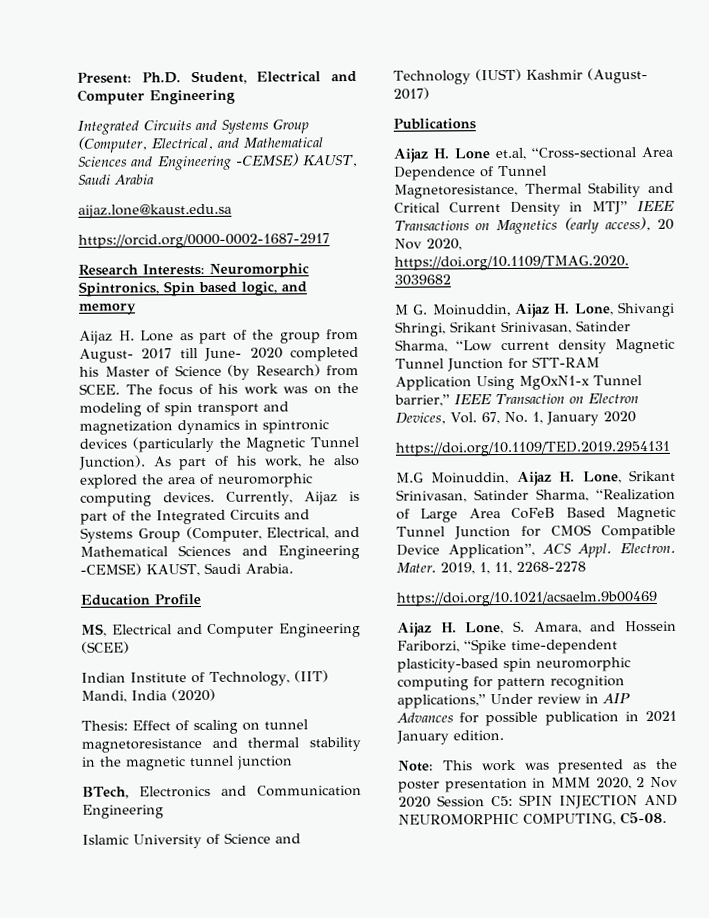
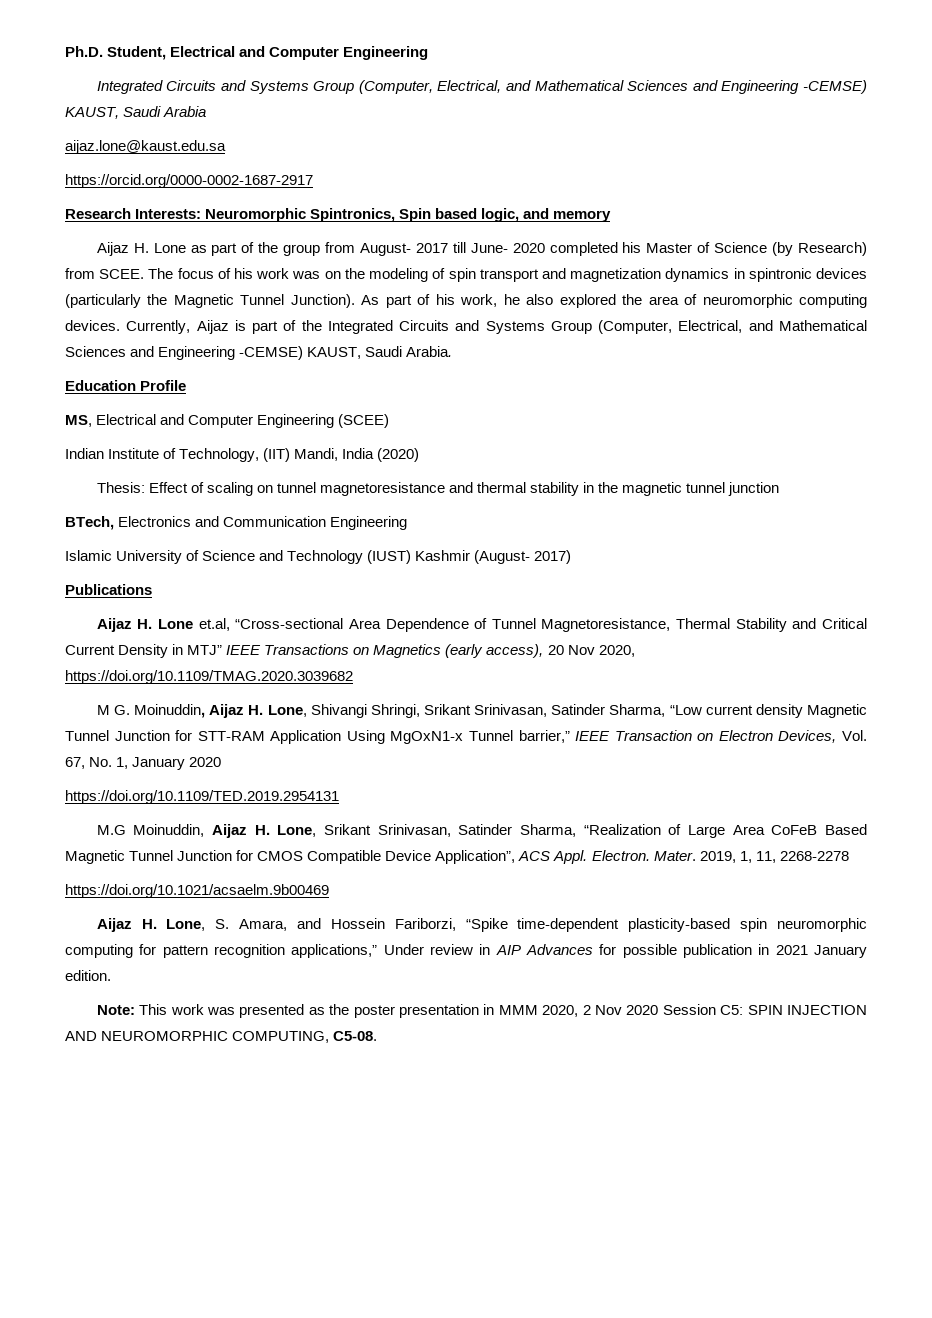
- Present: Ph.D. Student, Electrical and Computer Engineering
+ Ph.D. Student, Electrical and Computer Engineering

